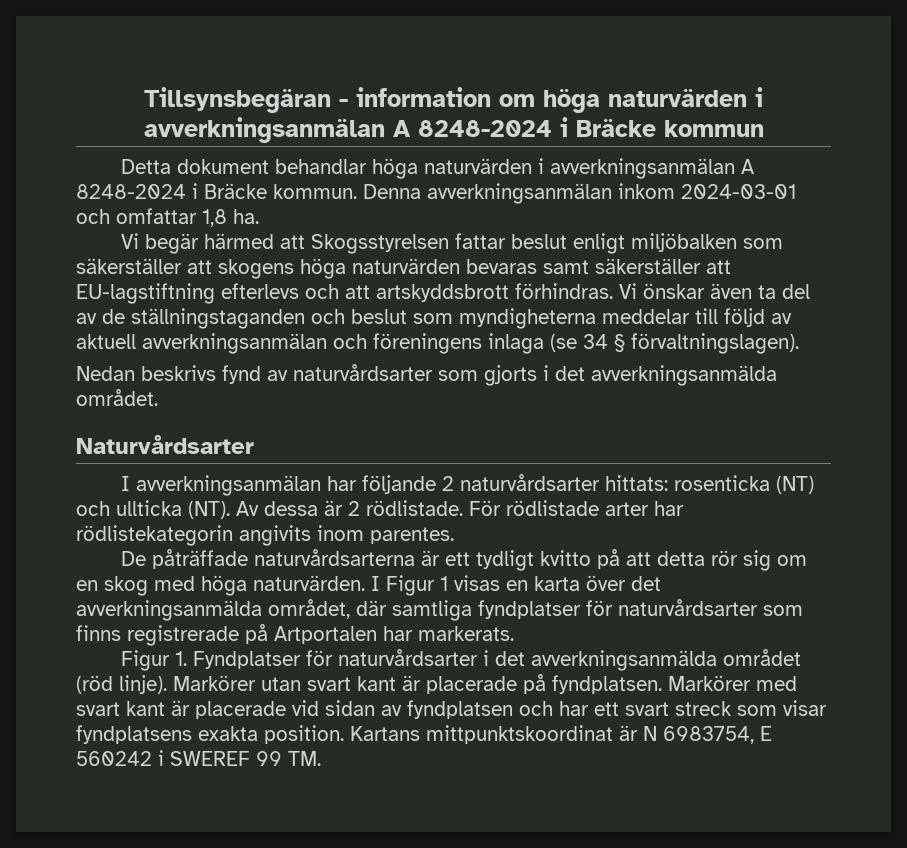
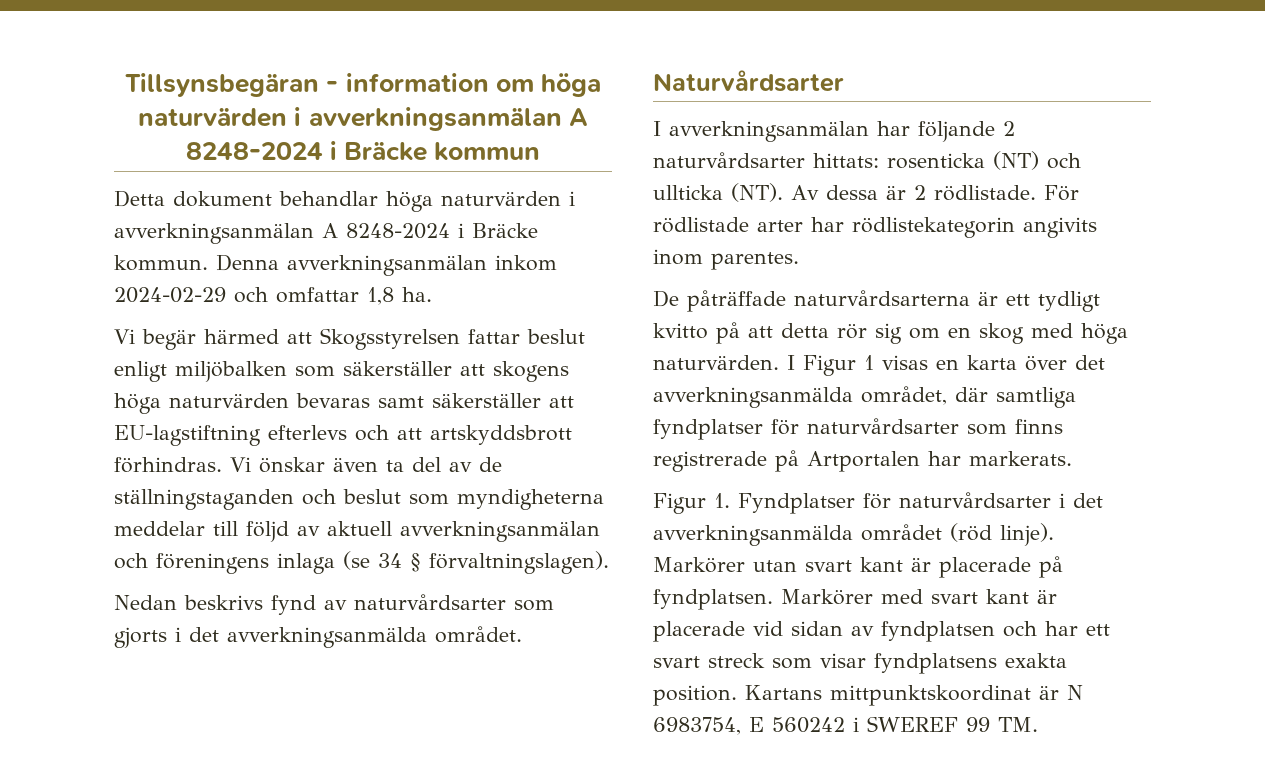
- Denna avverkningsanmälan inkom 2024-03-01 och omfattar 1,8 ha.
+ Denna avverkningsanmälan inkom 2024-02-29 och omfattar 1,8 ha.

